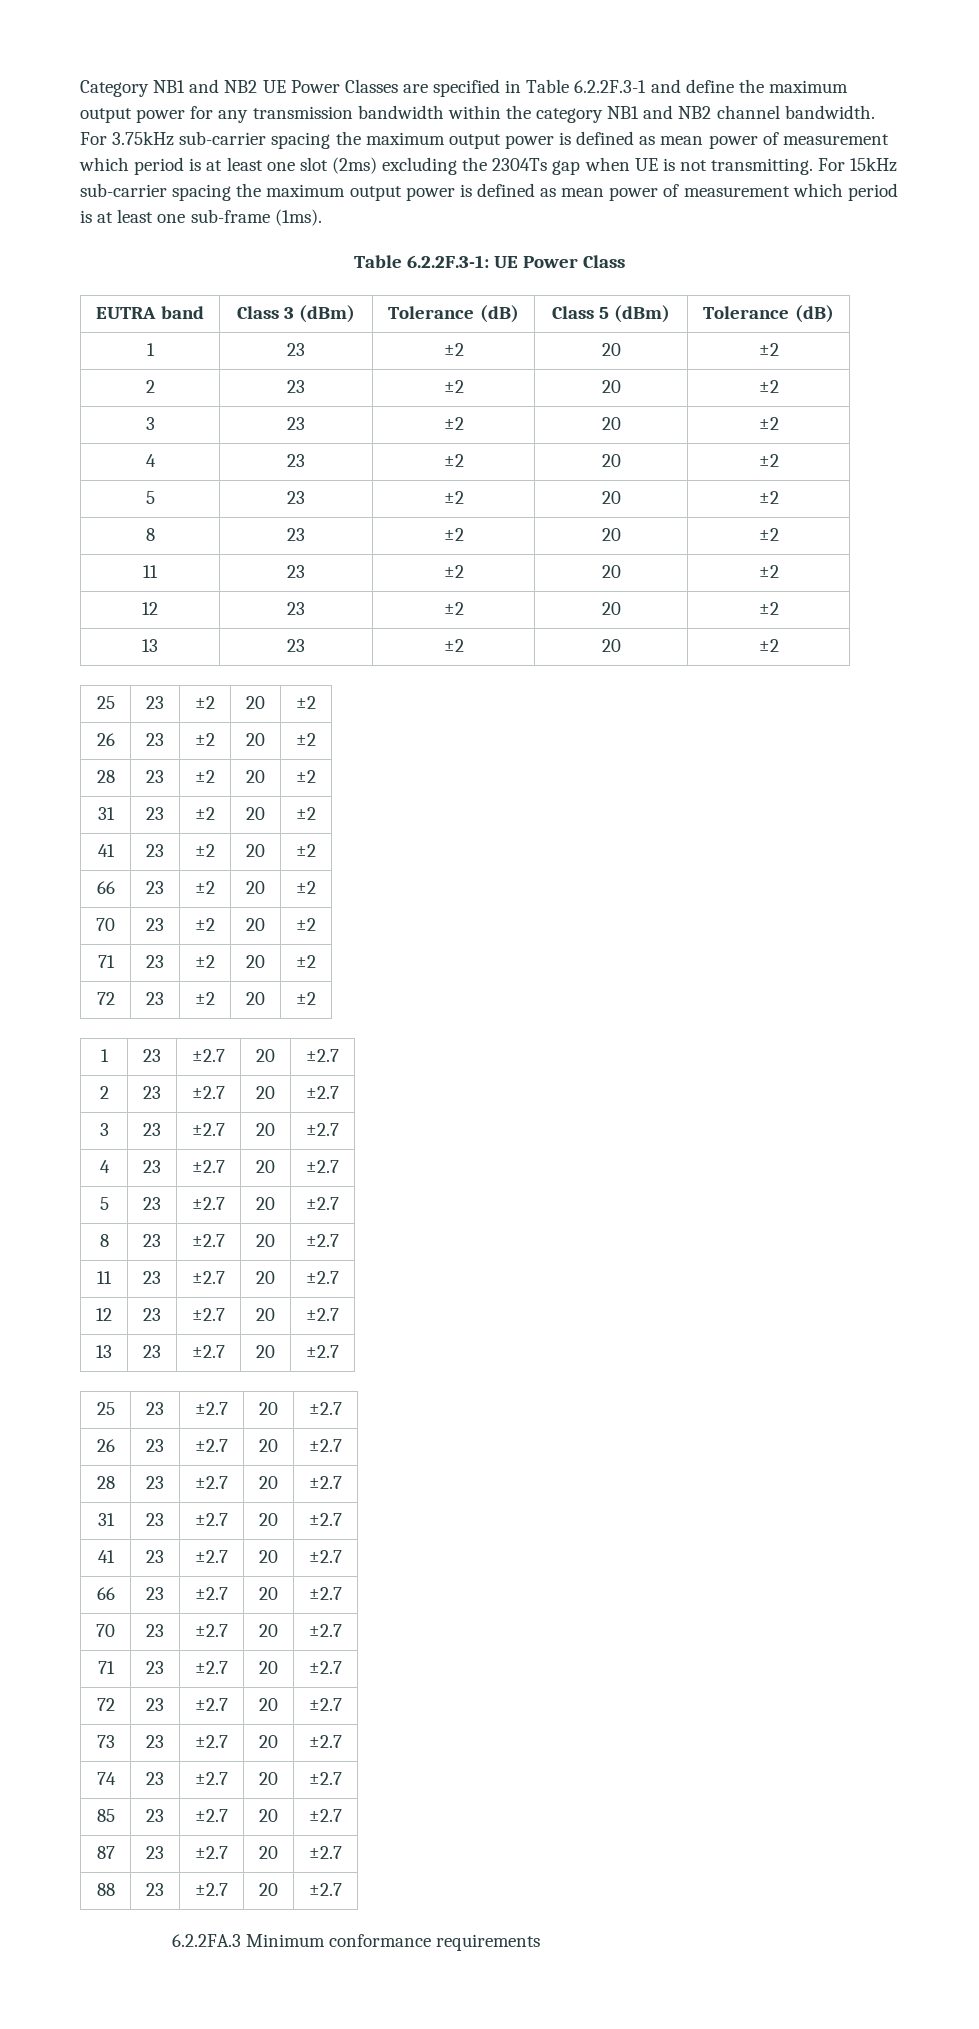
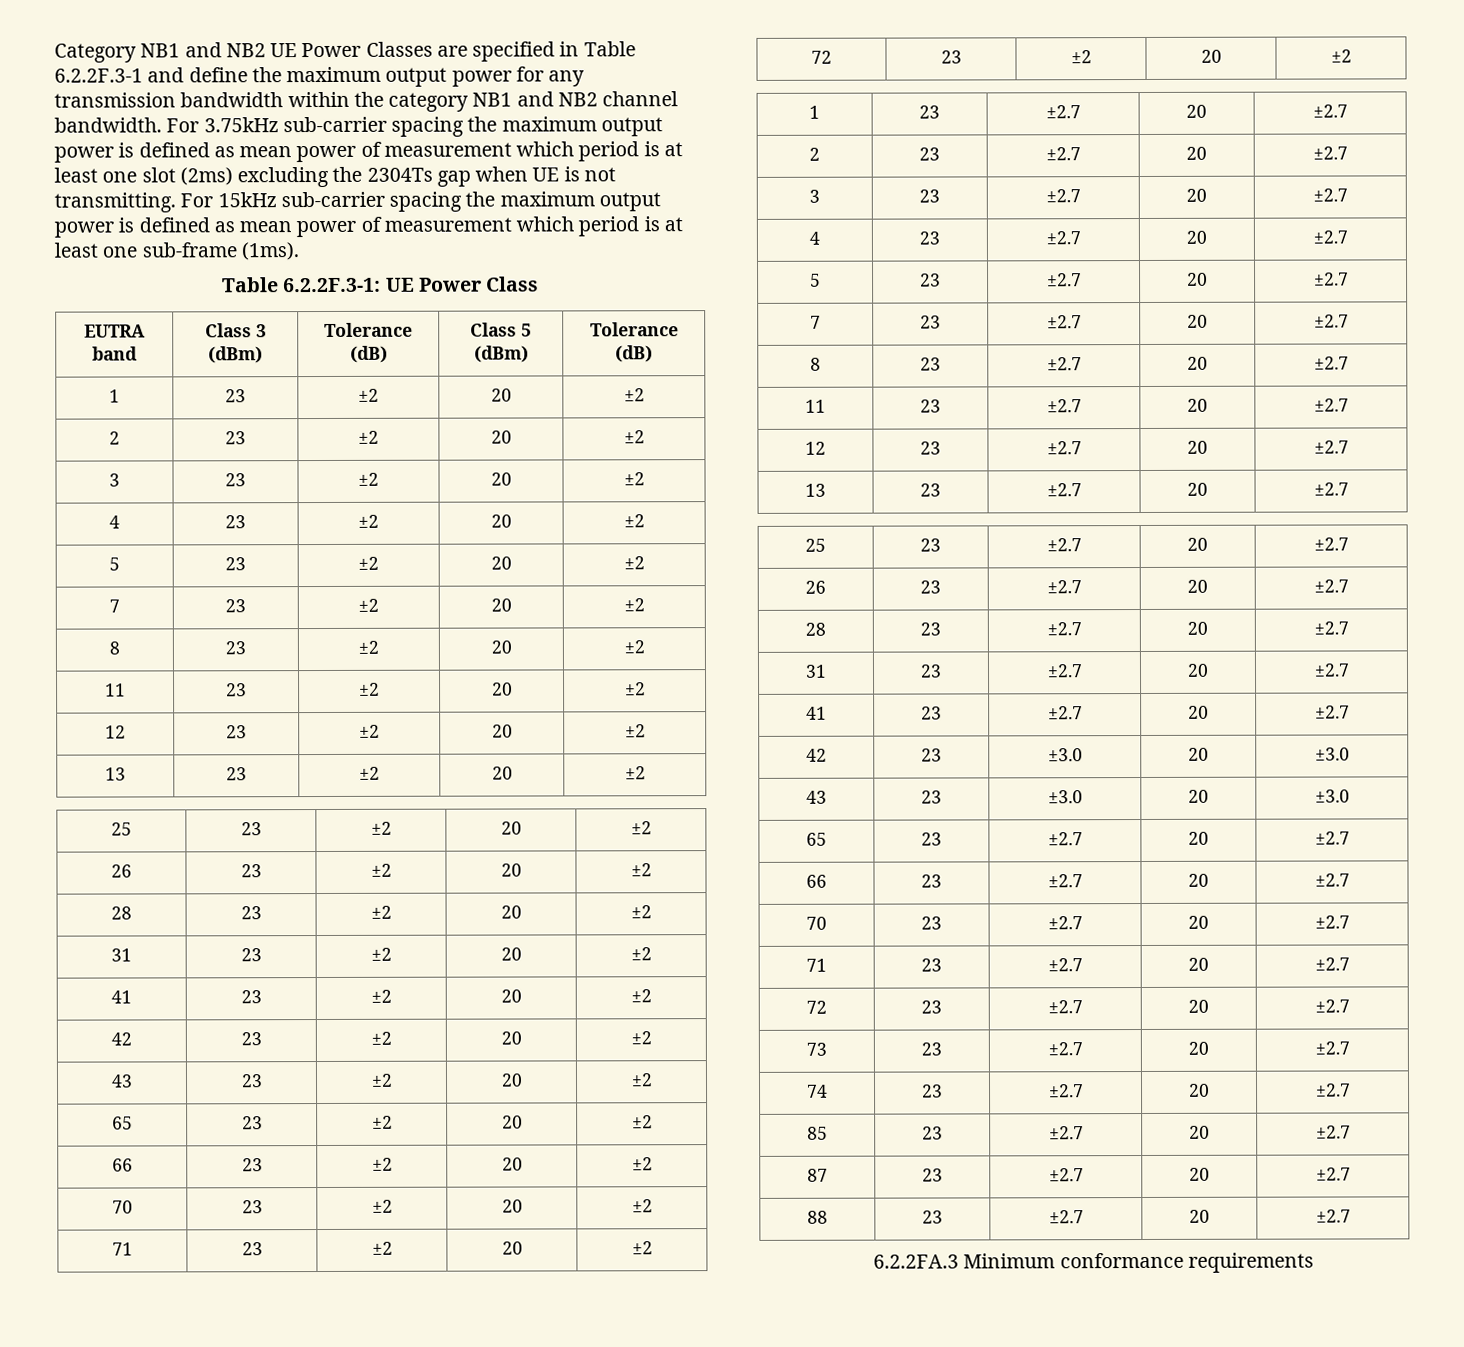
+ 7 | 23 | ±2 | 20 | ±2
+ 42 | 23 | ±2 | 20 | ±2
+ 43 | 23 | ±2 | 20 | ±2
+ 65 | 23 | ±2 | 20 | ±2
+ 7 | 23 | ±2.7 | 20 | ±2.7
+ 42 | 23 | ±3.0 | 20 | ±3.0
+ 43 | 23 | ±3.0 | 20 | ±3.0
+ 65 | 23 | ±2.7 | 20 | ±2.7

